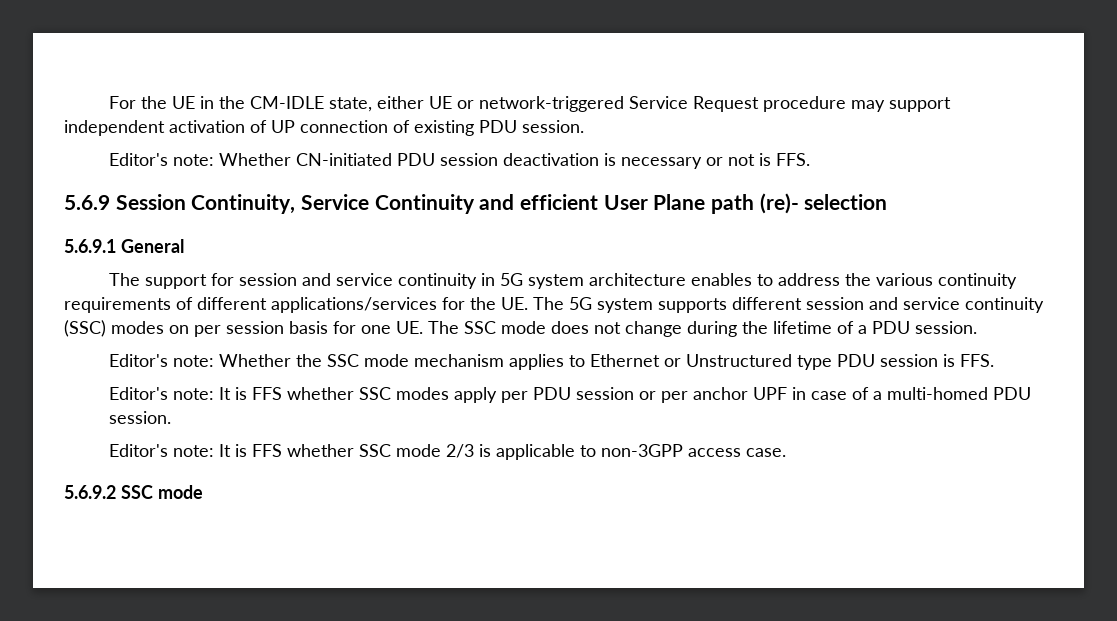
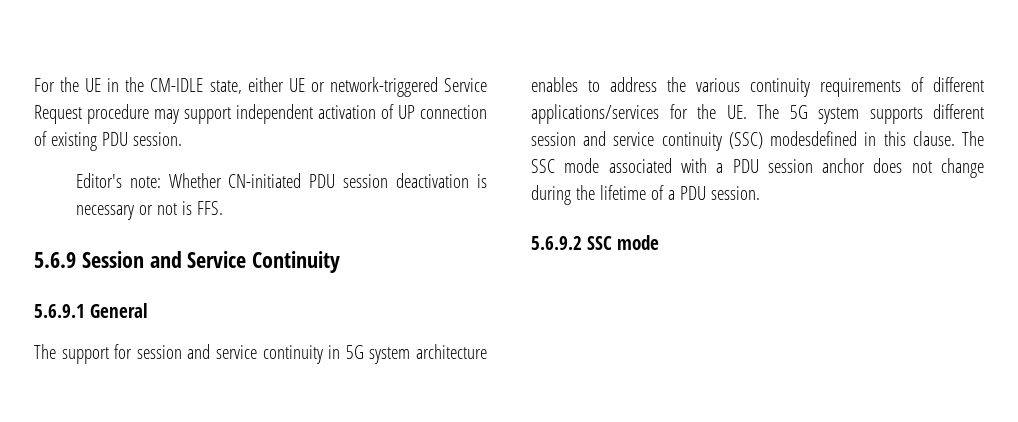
- 5.6.9 Session Continuity, Service Continuity and efficient User Plane path (re)- selection
+ 5.6.9 Session and Service Continuity
- The support for session and service continuity in 5G system architecture enables to address the various continuity requirements of different applications/services for the UE. The 5G system supports different session and service continuity (SSC) modes on per session basis for one UE. The SSC mode does not change during the lifetime of a PDU session.
+ The support for session and service continuity in 5G system architecture enables to address the various continuity requirements of different applications/services for the UE. The 5G system supports different session and service continuity (SSC) modesdefined in this clause. The SSC mode associated with a PDU session anchor does not change during the lifetime of a PDU session.
- Editor's note: Whether the SSC mode mechanism applies to Ethernet or Unstructured type PDU session is FFS.
- Editor's note: It is FFS whether SSC modes apply per PDU session or per anchor UPF in case of a multi-homed PDU session.
- Editor's note: It is FFS whether SSC mode 2/3 is applicable to non-3GPP access case.

